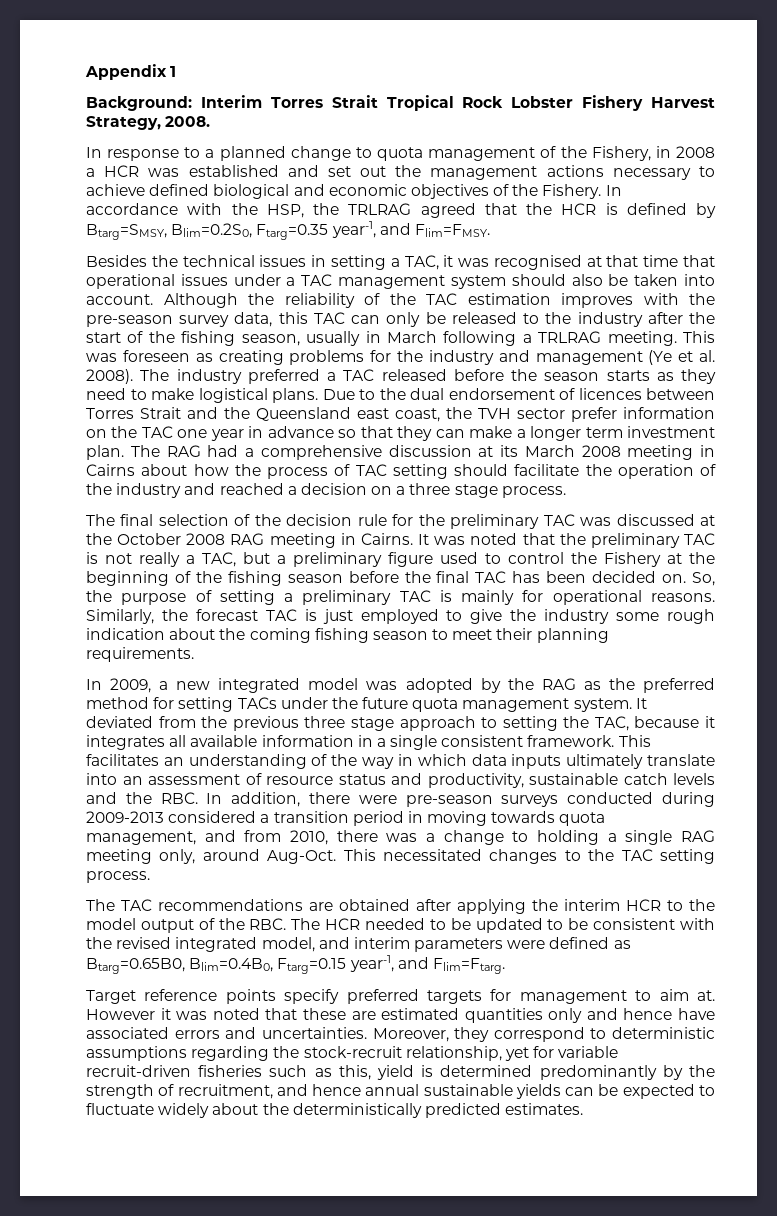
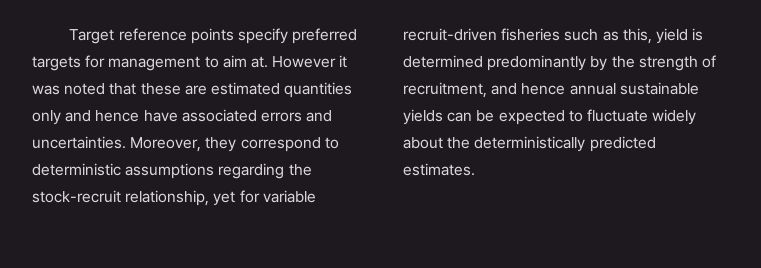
- Appendix 1
- Background: Interim Torres Strait Tropical Rock Lobster Fishery Harvest Strategy, 2008.
- In response to a planned change to quota management of the Fishery, in 2008 a HCR was established and set out the management actions necessary to achieve defined biological and economic objectives of the Fishery. In accordance with the HSP, the TRLRAG agreed that the HCR is defined by Btarg=SMSY, Blim=0.2S0, Ftarg=0.35 year-1, and Flim=FMSY.
- Besides the technical issues in setting a TAC, it was recognised at that time that operational issues under a TAC management system should also be taken into account. Although the reliability of the TAC estimation improves with the pre-season survey data, this TAC can only be released to the industry after the start of the fishing season, usually in March following a TRLRAG meeting. This was foreseen as creating problems for the industry and management (Ye et al. 2008). The industry preferred a TAC released before the season starts as they need to make logistical plans. Due to the dual endorsement of licences between Torres Strait and the Queensland east coast, the TVH sector prefer information on the TAC one year in advance so that they can make a longer term investment plan. The RAG had a comprehensive discussion at its March 2008 meeting in Cairns about how the process of TAC setting should facilitate the operation of the industry and reached a decision on a three stage process.
- The final selection of the decision rule for the preliminary TAC was discussed at the October 2008 RAG meeting in Cairns. It was noted that the preliminary TAC is not really a TAC, but a preliminary figure used to control the Fishery at the beginning of the fishing season before the final TAC has been decided on. So, the purpose of setting a preliminary TAC is mainly for operational reasons. Similarly, the forecast TAC is just employed to give the industry some rough indication about the coming fishing season to meet their planning requirements.
- In 2009, a new integrated model was adopted by the RAG as the preferred method for setting TACs under the future quota management system. It deviated from the previous three stage approach to setting the TAC, because it integrates all available information in a single consistent framework. This facilitates an understanding of the way in which data inputs ultimately translate into an assessment of resource status and productivity, sustainable catch levels and the RBC. In addition, there were pre-season surveys conducted during 2009-2013 considered a transition period in moving towards quota management, and from 2010, there was a change to holding a single RAG meeting only, around Aug-Oct. This necessitated changes to the TAC setting process.
- The TAC recommendations are obtained after applying the interim HCR to the model output of the RBC. The HCR needed to be updated to be consistent with the revised integrated model, and interim parameters were defined as Btarg=0.65B0, Blim=0.4B0, Ftarg=0.15 year-1, and Flim=Ftarg.

